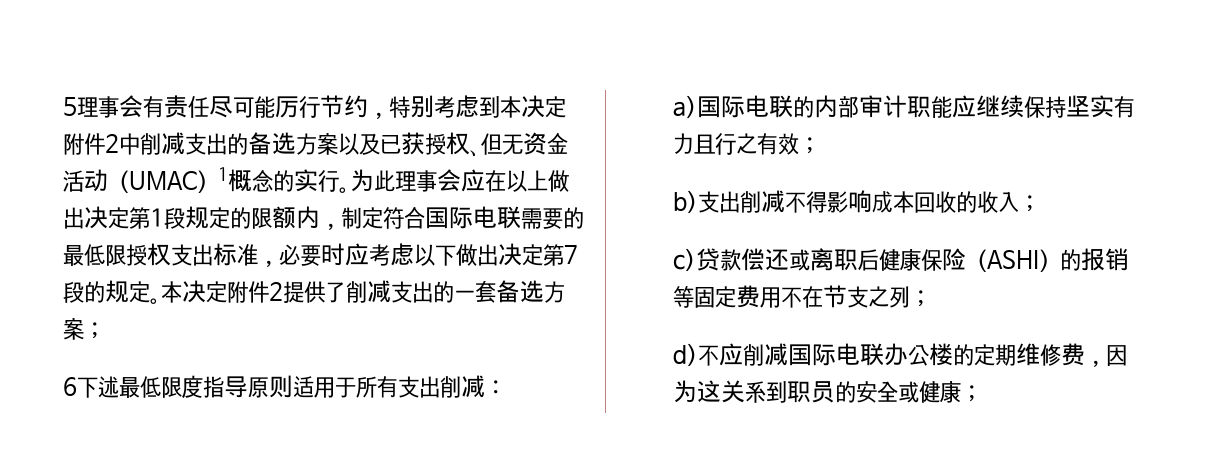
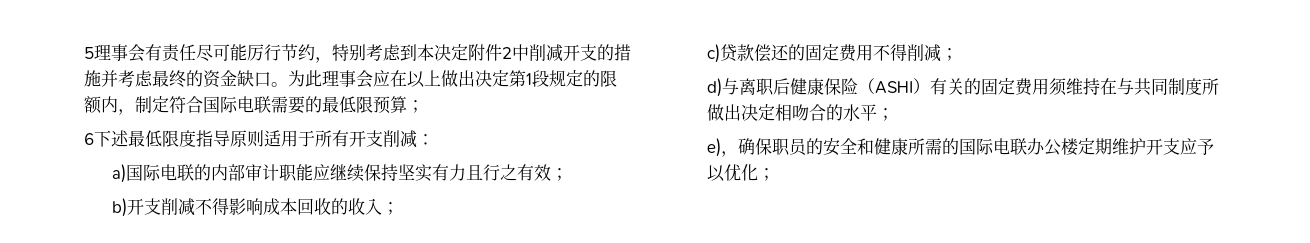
- 5理事会有责任尽可能厉行节约，特别考虑到本决定附件2中削减支出的备选方案以及已获授权、但无资金活动（UMAC）1概念的实行。
+ 5理事会有责任尽可能厉行节约，特别考虑到本决定附件2中削减开支的措施并考虑最终的资金缺口。
- 为此理事会应在以上做出决定第1段规定的限额内，制定符合国际电联需要的最低限授权支出标准，必要时应考虑以下做出决定第7段的规定。本决定附件2提供了削减支出的一套备选方案；
+ 为此理事会应在以上做出决定第1段规定的限额内，制定符合国际电联需要的最低限预算；
- 6下述最低限度指导原则适用于所有支出削减：
+ 6下述最低限度指导原则适用于所有开支削减：
- b)支出削减不得影响成本回收的收入；
+ b)开支削减不得影响成本回收的收入；
- c)贷款偿还或离职后健康保险（ASHI）的报销等固定费用不在节支之列；
- d)不应削减国际电联办公楼的定期维修费，因为这关系到职员的安全或健康；
+ c)贷款偿还的固定费用不得削减；
+ d)与离职后健康保险（ASHI）有关的固定费用须维持在与共同制度所做出决定相吻合的水平；
+ e)，确保职员的安全和健康所需的国际电联办公楼定期维护开支应予以优化；

